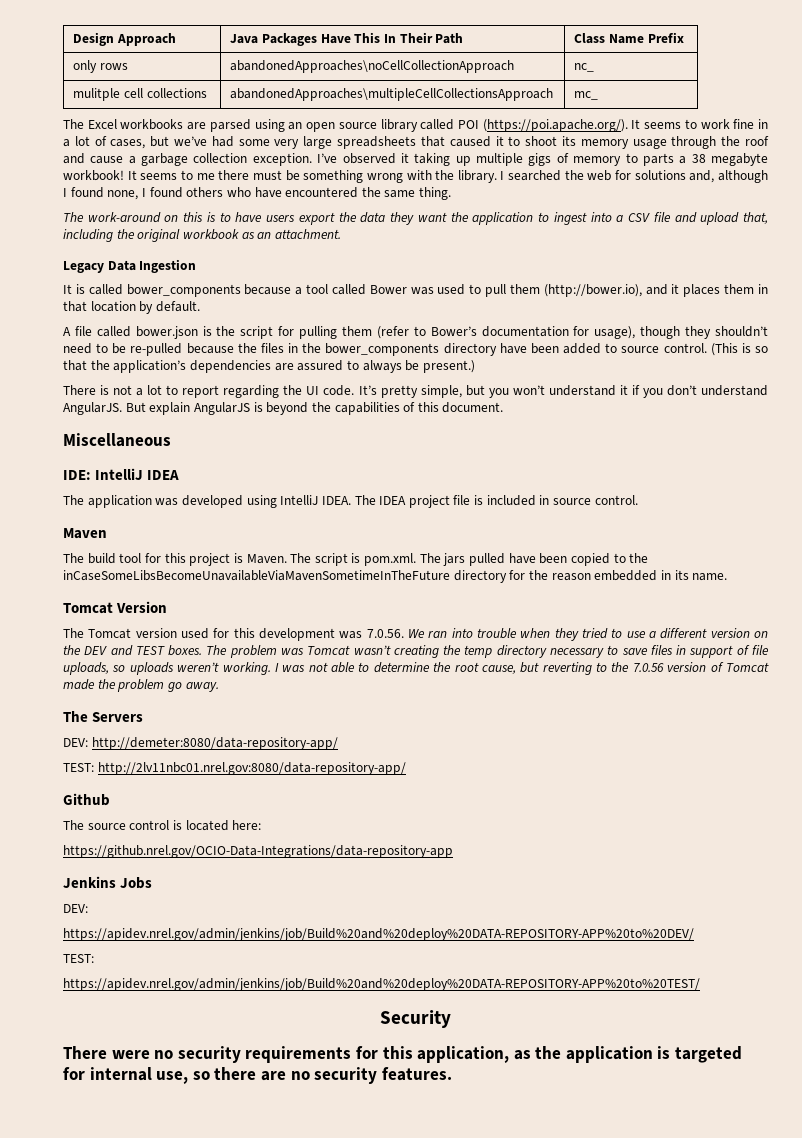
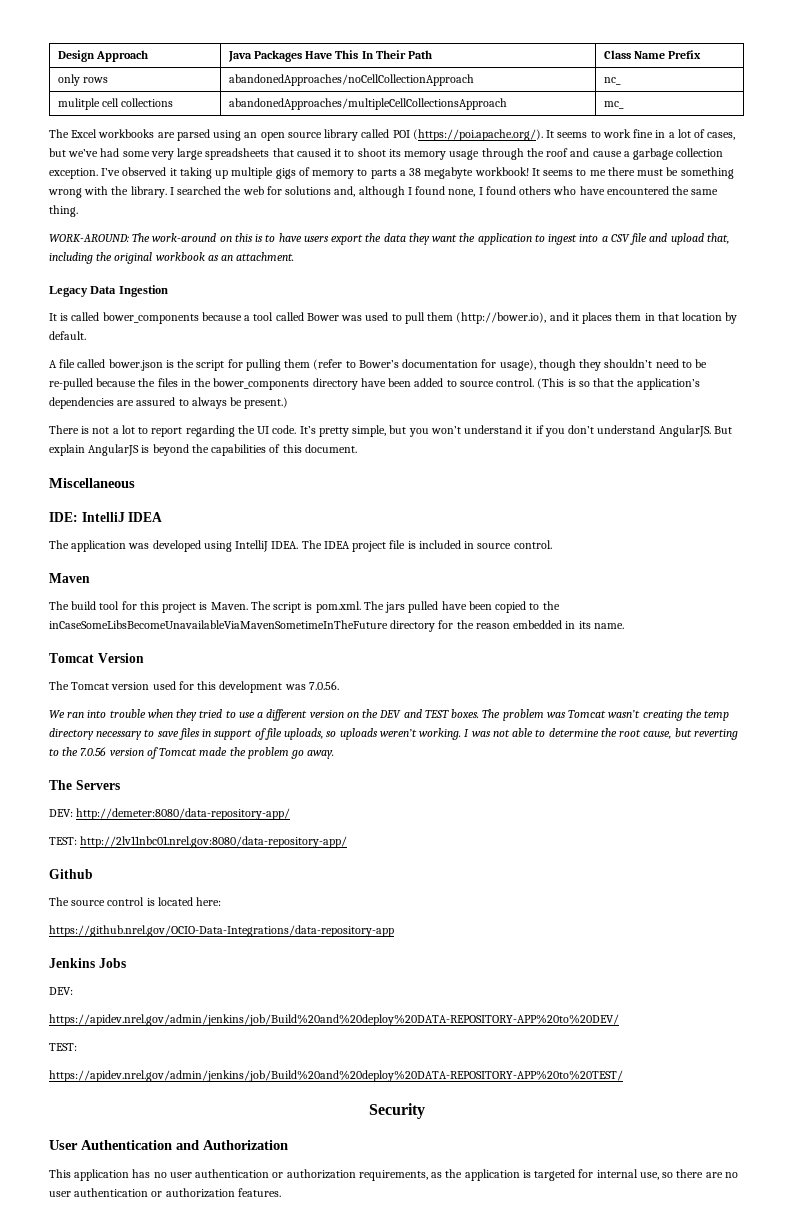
- only rows | abandonedApproaches\noCellCollectionApproach | nc_
+ only rows | abandonedApproaches/noCellCollectionApproach | nc_
- mulitple cell collections | abandonedApproaches\multipleCellCollectionsApproach | mc_
+ mulitple cell collections | abandonedApproaches/multipleCellCollectionsApproach | mc_
- The work-around on this is to have users export the data they want the application to ingest into a CSV file and upload that, including the original workbook as an attachment.
+ WORK-AROUND: The work-around on this is to have users export the data they want the application to ingest into a CSV file and upload that, including the original workbook as an attachment.
- The Tomcat version used for this development was 7.0.56. We ran into trouble when they tried to use a different version on the DEV and TEST boxes.
+ The Tomcat version used for this development was 7.0.56.
+ We ran into trouble when they tried to use a different version on the DEV and TEST boxes.
- There were no security requirements for this application, as the application is targeted for internal use, so there are no security features.
+ User Authentication and Authorization
+ This application has no user authentication or authorization requirements, as the application is targeted for internal use, so there are no user authentication or authorization features.

